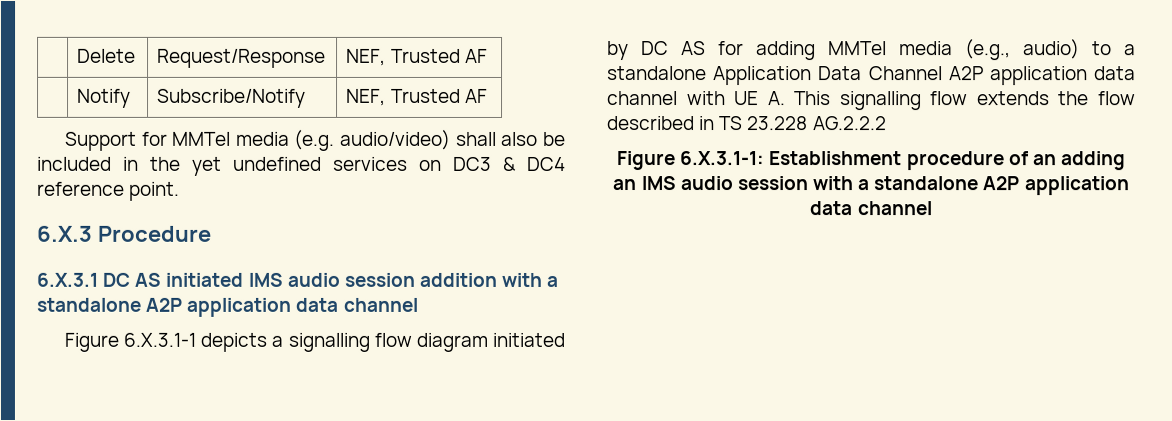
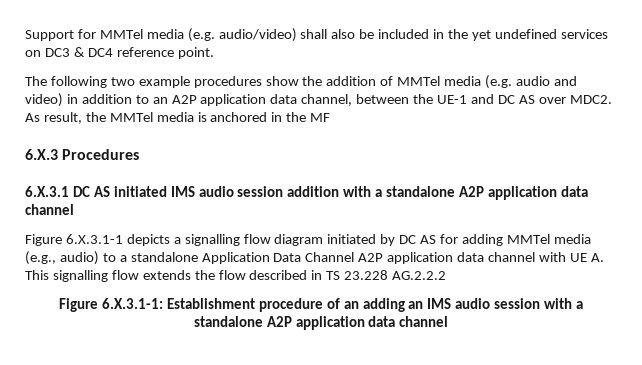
- | Delete | Request/Response | NEF, Trusted AF
- | Notify | Subscribe/Notify | NEF, Trusted AF
+ The following two example procedures show the addition of MMTel media (e.g. audio and video) in addition to an A2P application data channel, between the UE-1 and DC AS over MDC2. As result, the MMTel media is anchored in the MF
- 6.X.3 Procedure
+ 6.X.3 Procedures

